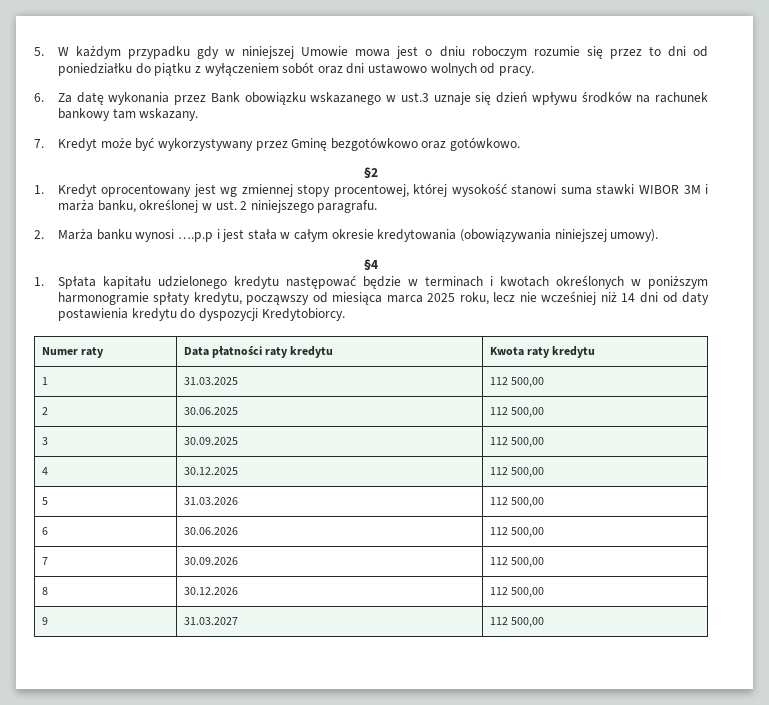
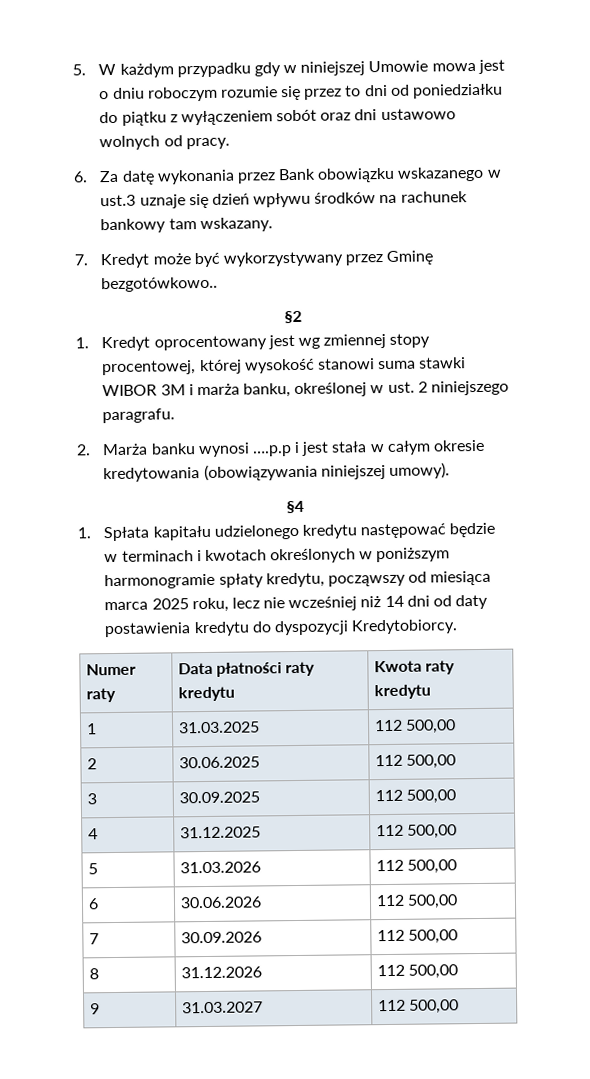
- 7. Kredyt może być wykorzystywany przez Gminę bezgotówkowo oraz gotówkowo.
+ 7. Kredyt może być wykorzystywany przez Gminę bezgotówkowo..
- 4 | 30.12.2025 | 112 500,00
+ 4 | 31.12.2025 | 112 500,00
- 8 | 30.12.2026 | 112 500,00
+ 8 | 31.12.2026 | 112 500,00

